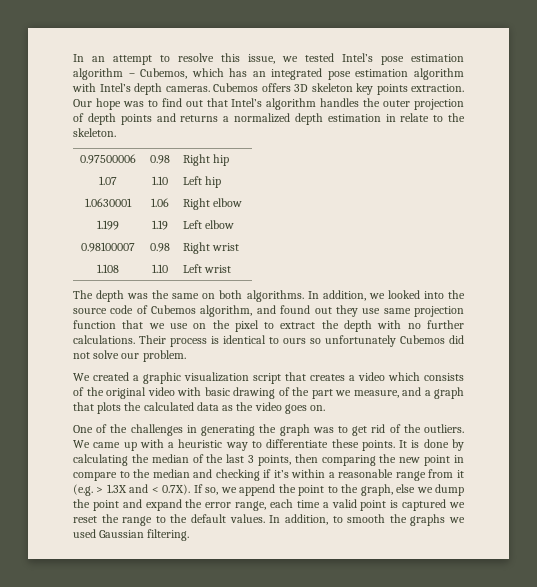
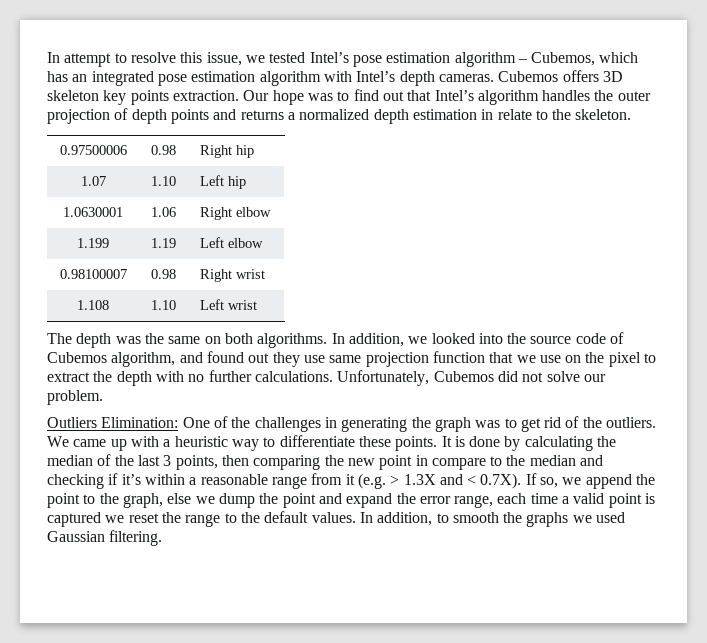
- In an attempt to resolve this issue, we tested Intel’s pose estimation algorithm – Cubemos, which has an integrated pose estimation algorithm with Intel’s depth cameras.
+ In attempt to resolve this issue, we tested Intel’s pose estimation algorithm – Cubemos, which has an integrated pose estimation algorithm with Intel’s depth cameras.
- Their process is identical to ours so unfortunately Cubemos did not solve our problem.
+ Unfortunately, Cubemos did not solve our problem.
- We created a graphic visualization script that creates a video which consists of the original video with basic drawing of the part we measure, and a graph that plots the calculated data as the video goes on.
- One of the challenges in generating the graph was to get rid of the outliers.
+ Outliers Elimination: One of the challenges in generating the graph was to get rid of the outliers.

